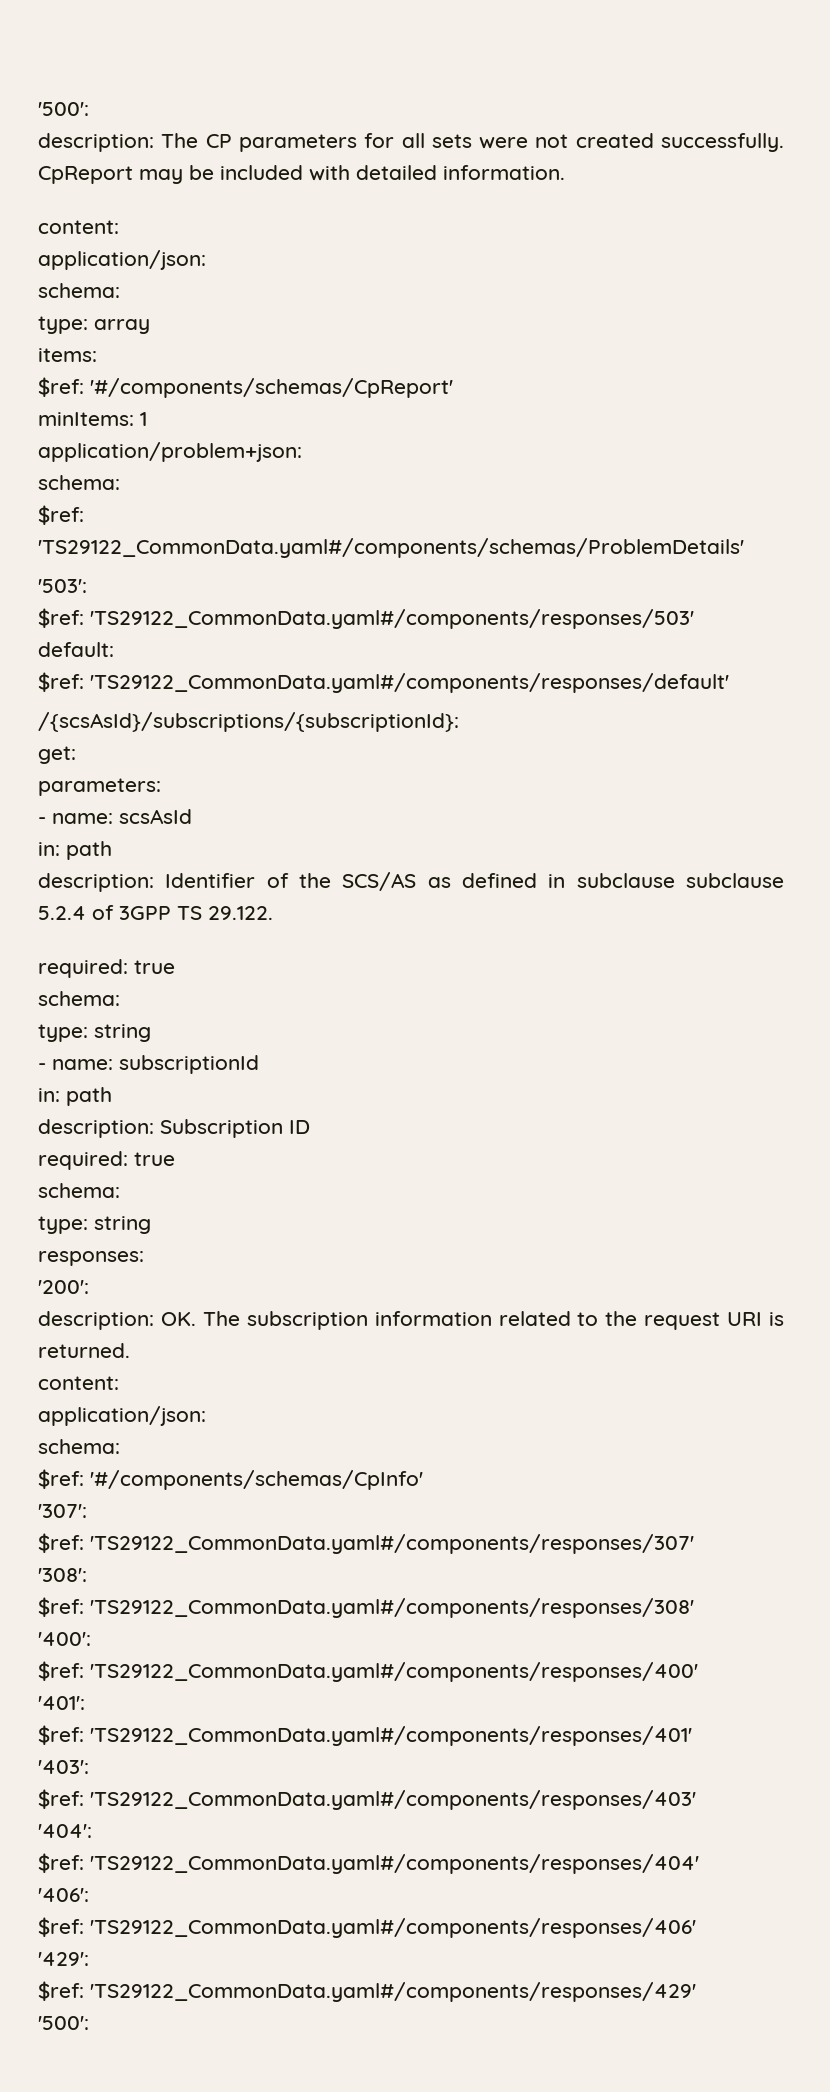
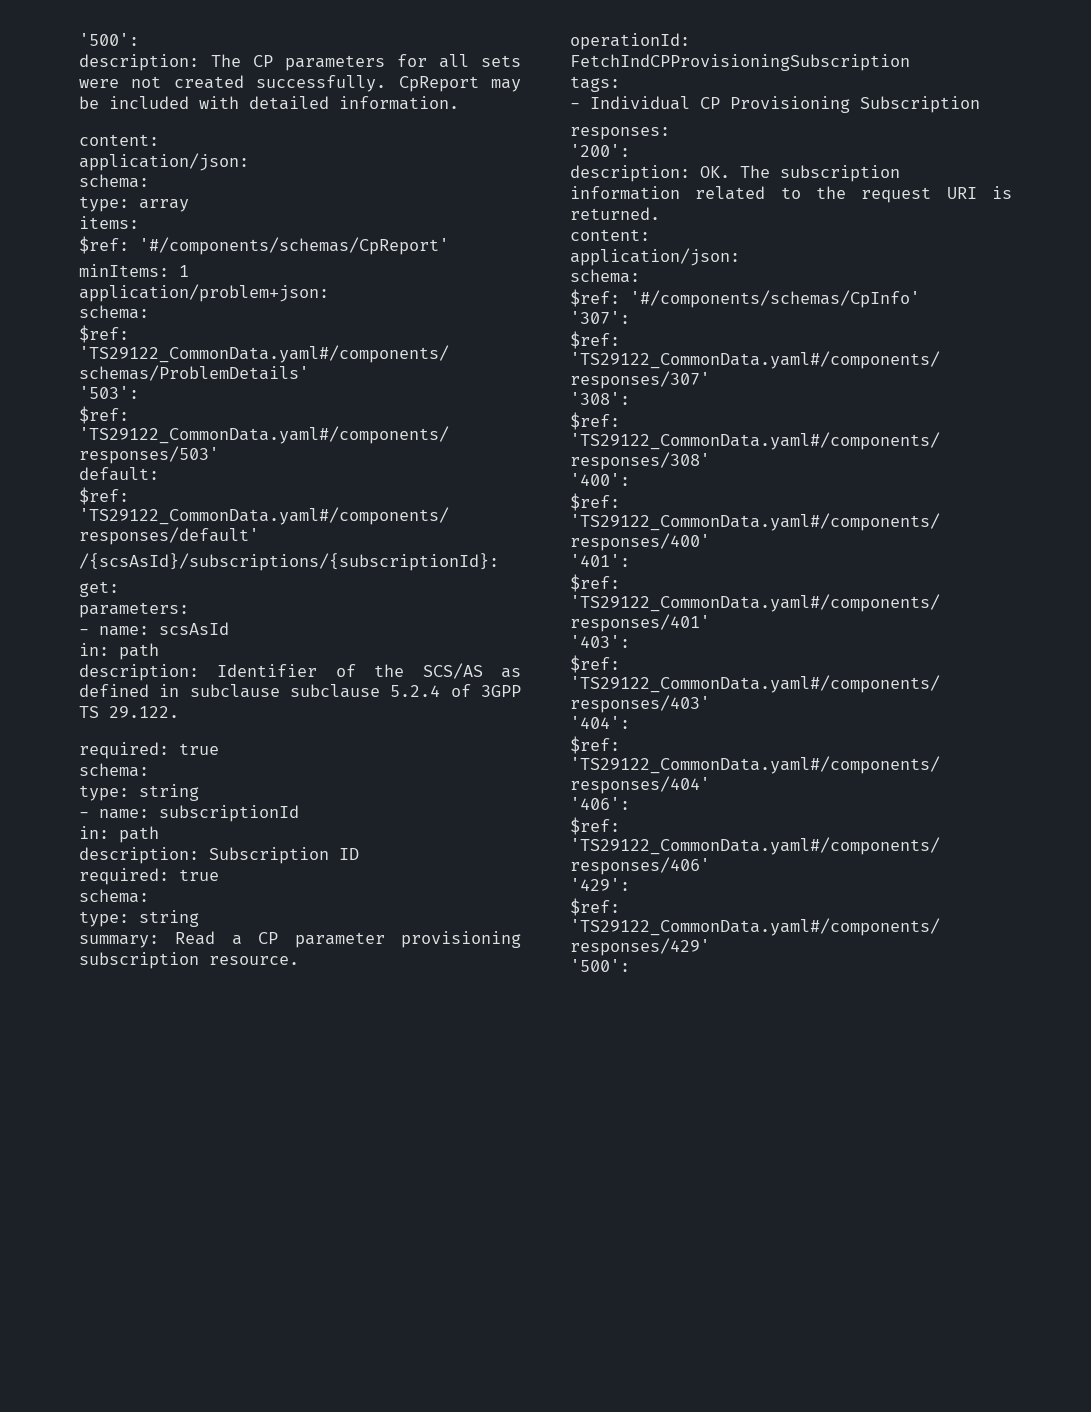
+ summary: Read a CP parameter provisioning subscription resource.
+ operationId: FetchIndCPProvisioningSubscription
+ tags:
+ - Individual CP Provisioning Subscription

